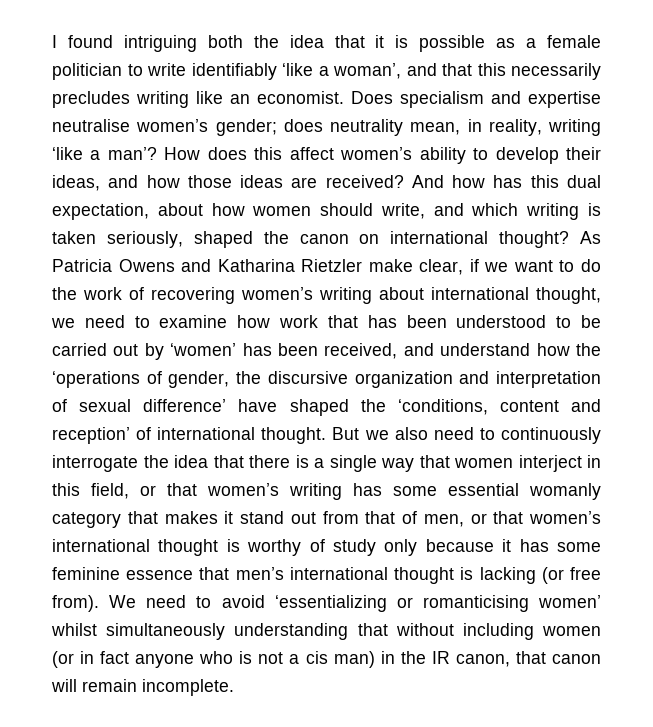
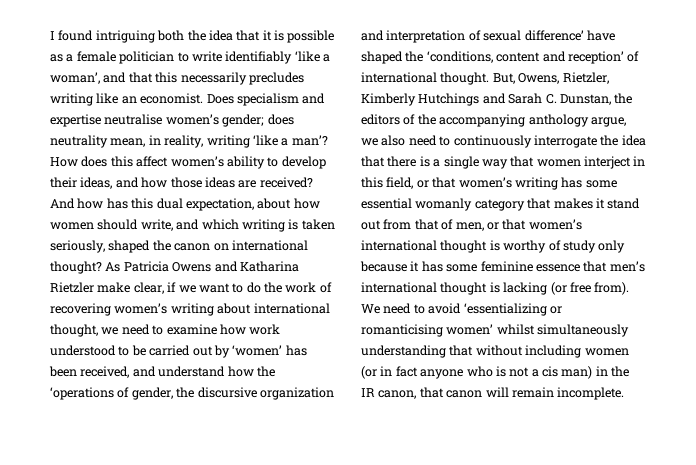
- As Patricia Owens and Katharina Rietzler make clear, if we want to do the work of recovering women’s writing about international thought, we need to examine how work that has been understood to be carried out by ‘women’ has been received, and understand how the ‘operations of gender, the discursive organization and interpretation of sexual difference’ have shaped the ‘conditions, content and reception’ of international thought.
+ As Patricia Owens and Katharina Rietzler make clear, if we want to do the work of recovering women’s writing about international thought, we need to examine how work understood to be carried out by ‘women’ has been received, and understand how the ‘operations of gender, the discursive organization and interpretation of sexual difference’ have shaped the ‘conditions, content and reception’ of international thought.
- But we also need to continuously interrogate the idea that there is a single way that women interject in this field, or that women’s writing has some essential womanly category that makes it stand out from that of men, or that women’s international thought is worthy of study only because it has some feminine essence that men’s international thought is lacking (or free from).
+ But, Owens, Rietzler, Kimberly Hutchings and Sarah C. Dunstan, the editors of the accompanying anthology argue, we also need to continuously interrogate the idea that there is a single way that women interject in this field, or that women’s writing has some essential womanly category that makes it stand out from that of men, or that women’s international thought is worthy of study only because it has some feminine essence that men’s international thought is lacking (or free from).

